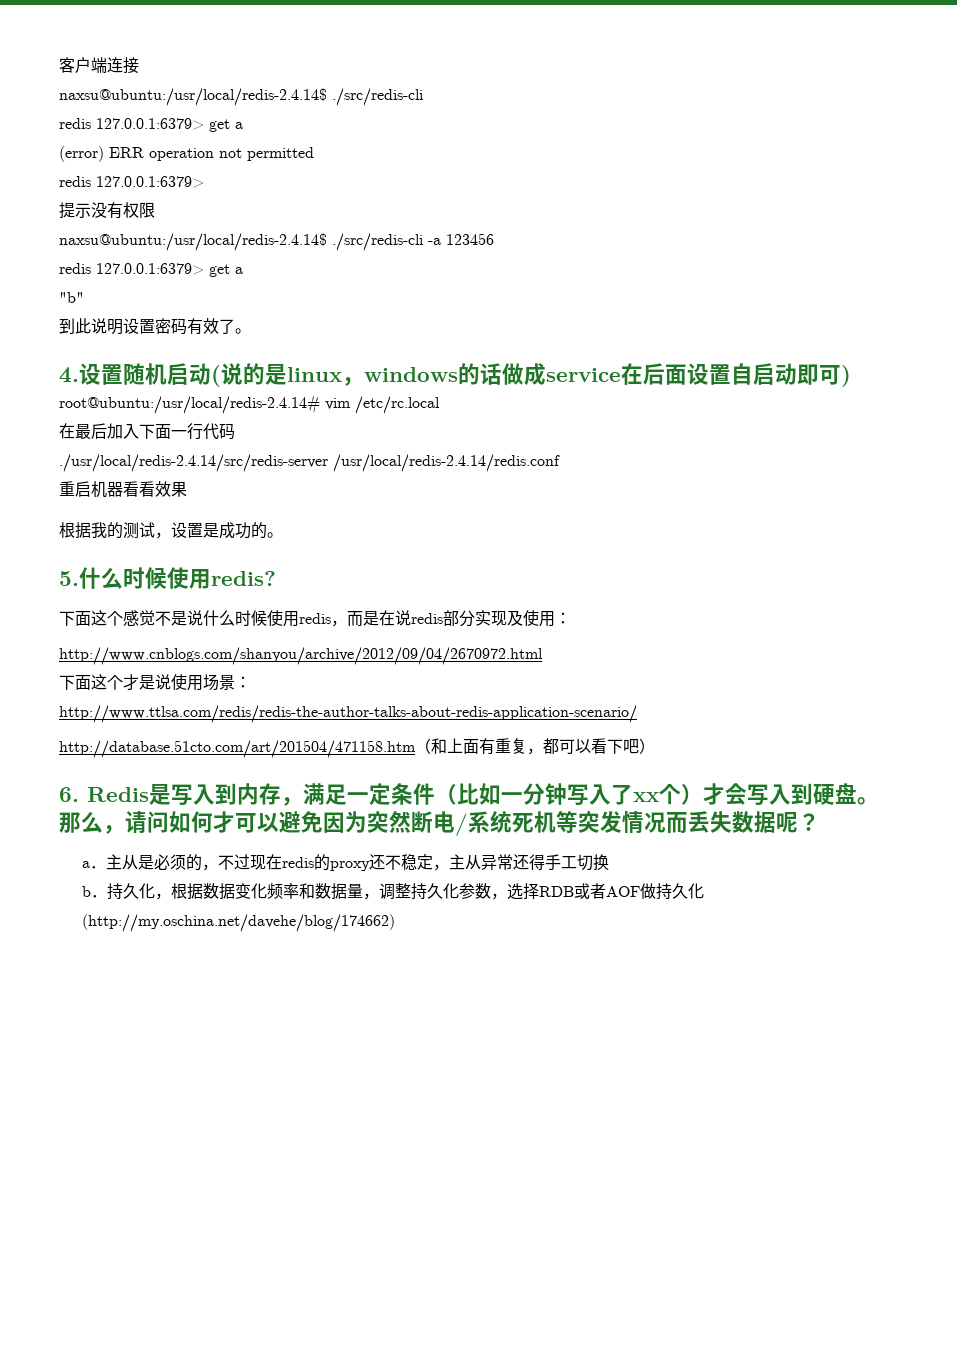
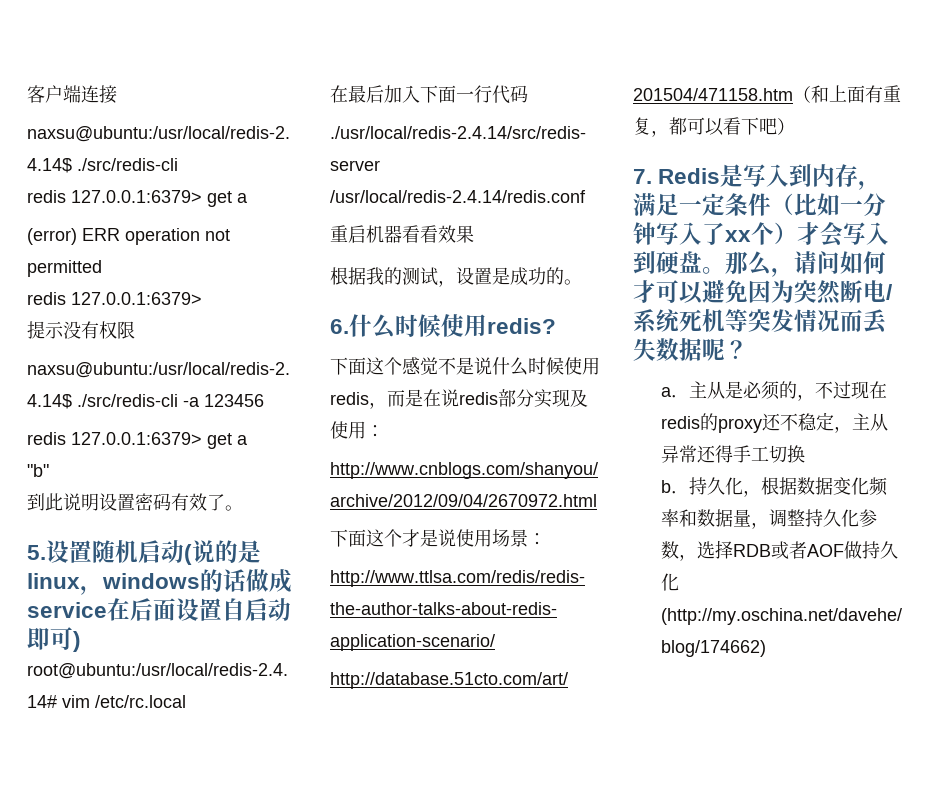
- 4.设置随机启动(说的是linux，windows的话做成service在后面设置自启动即可)
+ 5.设置随机启动(说的是linux，windows的话做成service在后面设置自启动即可)
- 5.什么时候使用redis?
+ 6.什么时候使用redis?
- 6. Redis是写入到内存，满足一定条件（比如一分钟写入了xx个）才会写入到硬盘。
+ 7. Redis是写入到内存，满足一定条件（比如一分钟写入了xx个）才会写入到硬盘。

